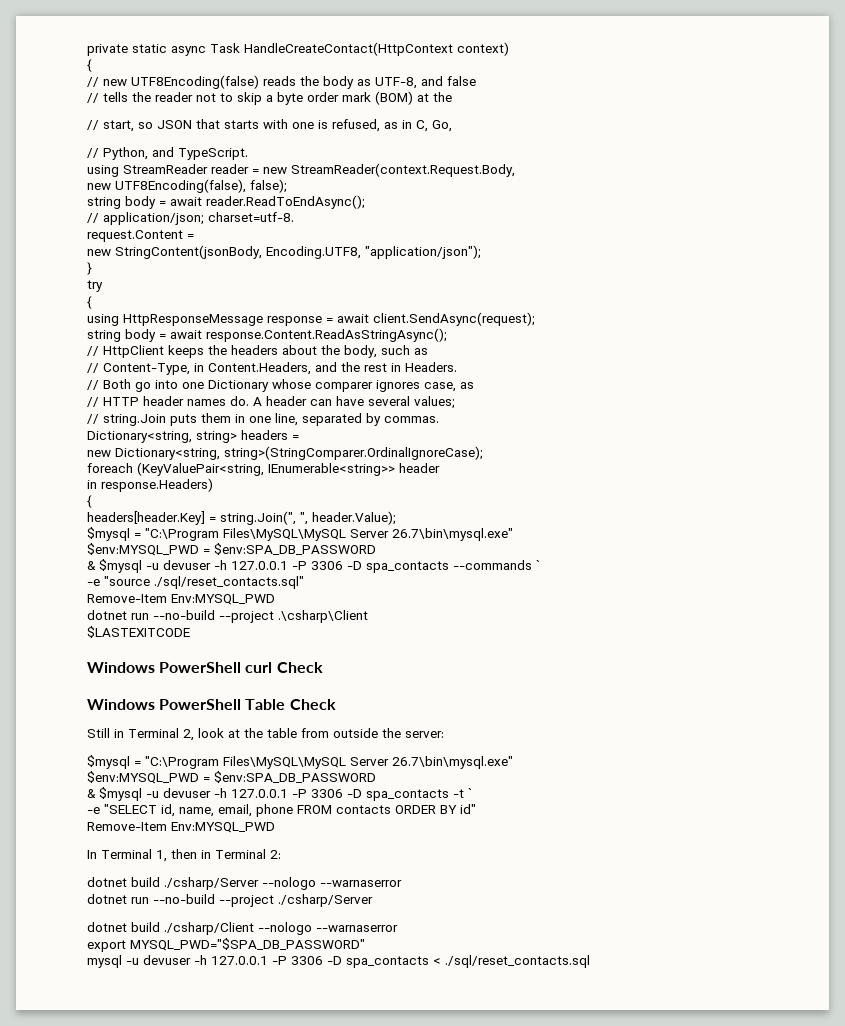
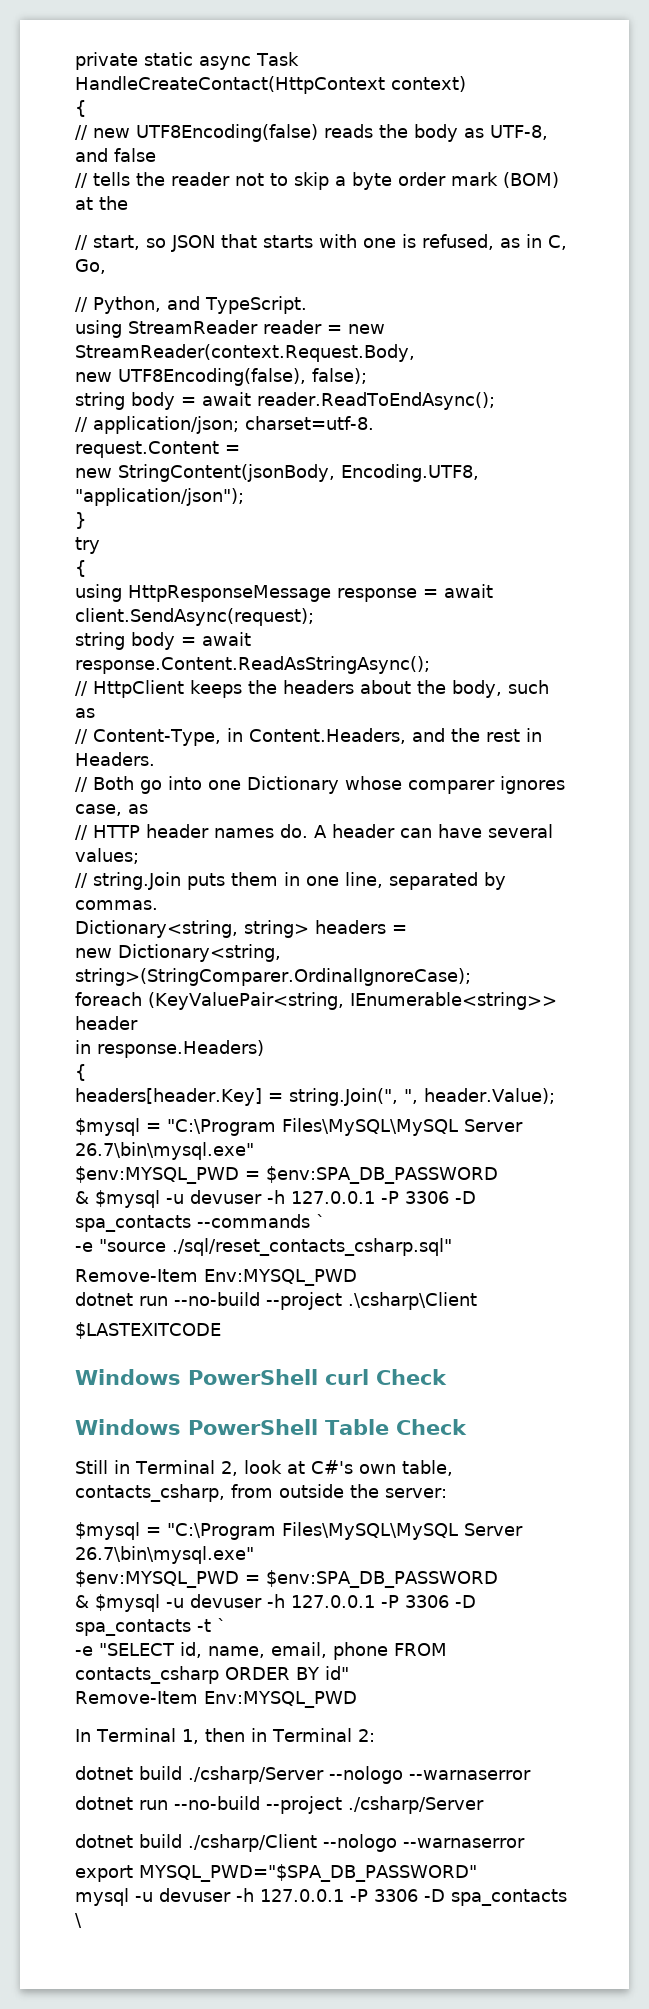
- -e "source ./sql/reset_contacts.sql"
+ -e "source ./sql/reset_contacts_csharp.sql"
- Still in Terminal 2, look at the table from outside the server:
+ Still in Terminal 2, look at C#'s own table, contacts_csharp, from outside the server:
- -e "SELECT id, name, email, phone FROM contacts ORDER BY id"
+ -e "SELECT id, name, email, phone FROM contacts_csharp ORDER BY id"
- mysql -u devuser -h 127.0.0.1 -P 3306 -D spa_contacts < ./sql/reset_contacts.sql
+ mysql -u devuser -h 127.0.0.1 -P 3306 -D spa_contacts \

